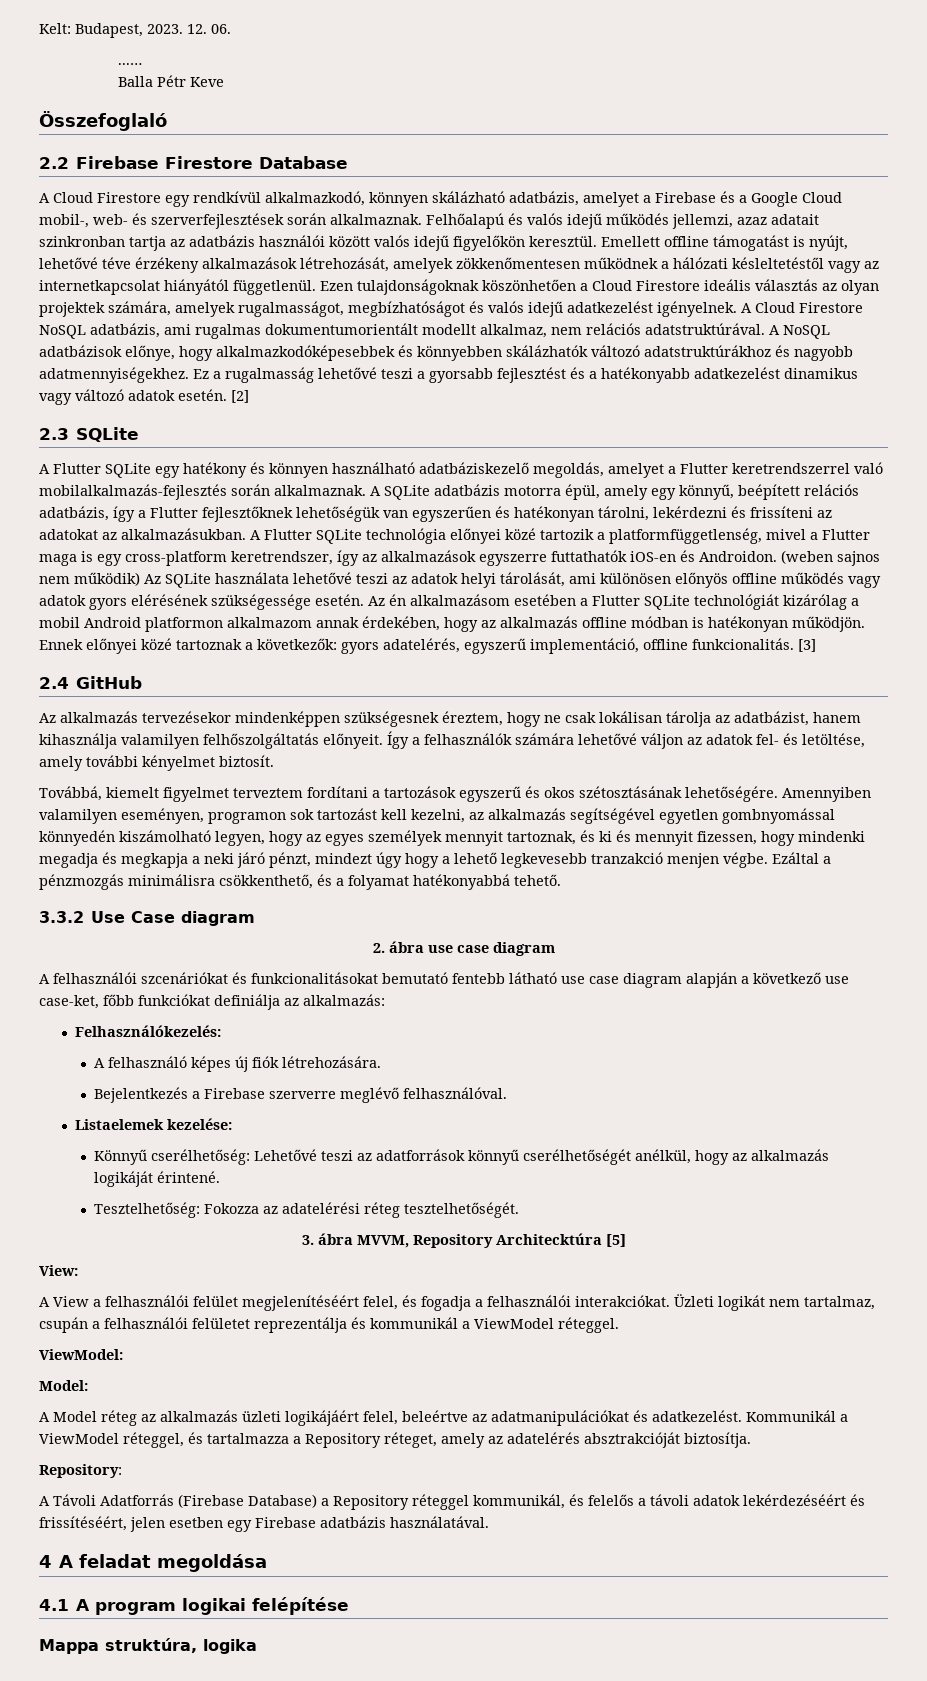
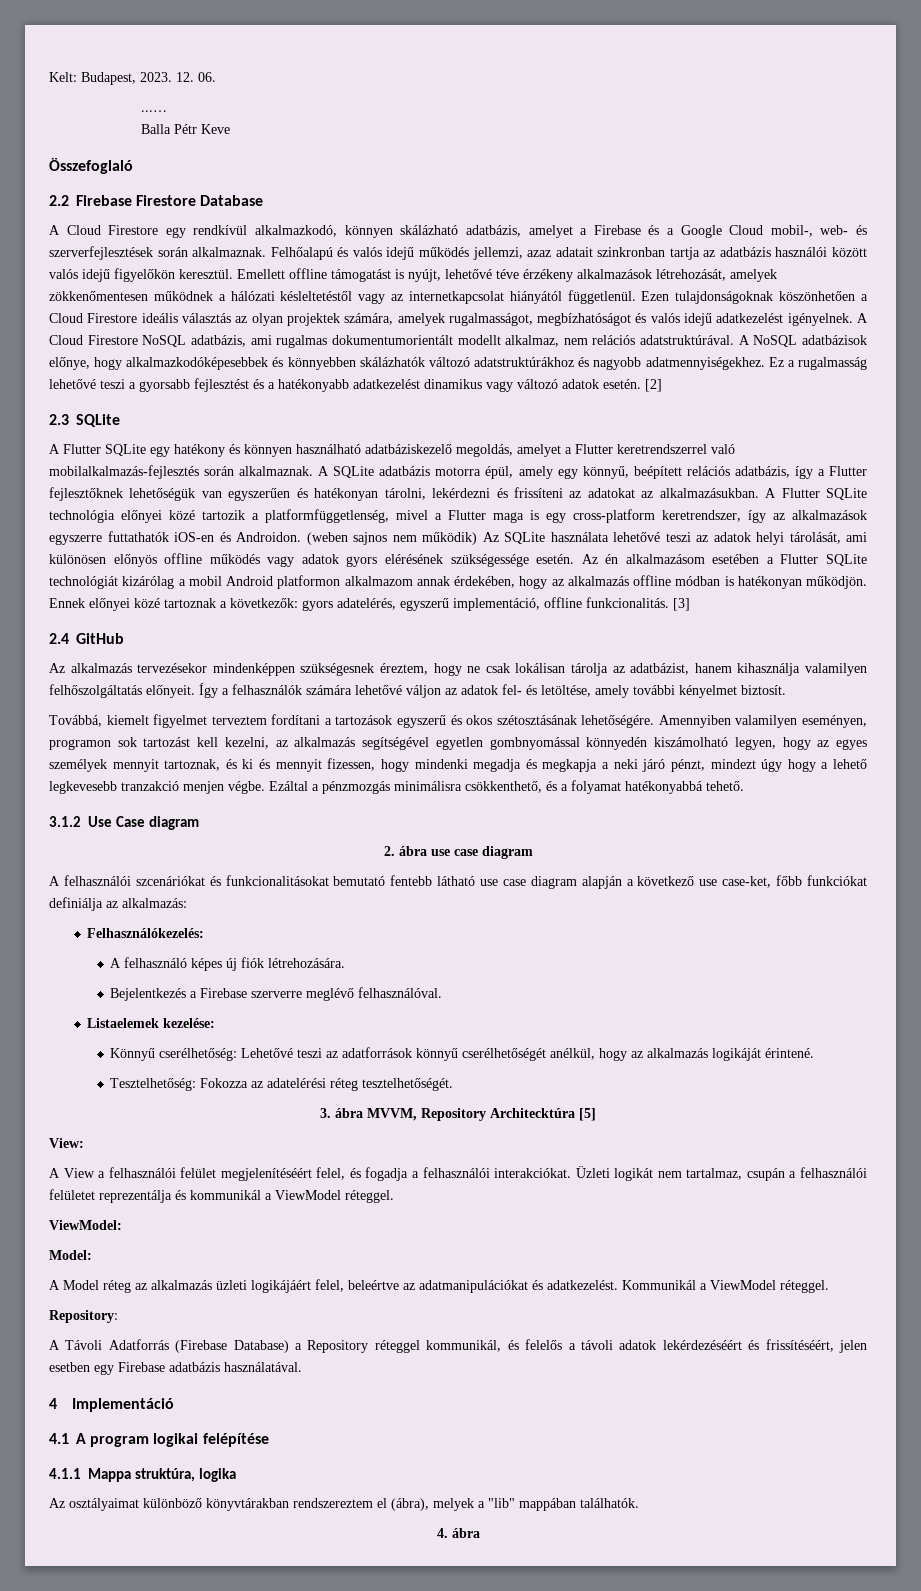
- 3.3.2 Use Case diagram
+ 3.1.2 Use Case diagram
- Kommunikál a ViewModel réteggel, és tartalmazza a Repository réteget, amely az adatelérés absztrakcióját biztosítja.
+ Kommunikál a ViewModel réteggel.
- 4 A feladat megoldása
+ 4 Implementáció
- Mappa struktúra, logika
+ 4.1.1 Mappa struktúra, logika
+ Az osztályaimat különböző könyvtárakban rendszereztem el (ábra), melyek a "lib" mappában találhatók.
+ 4. ábra

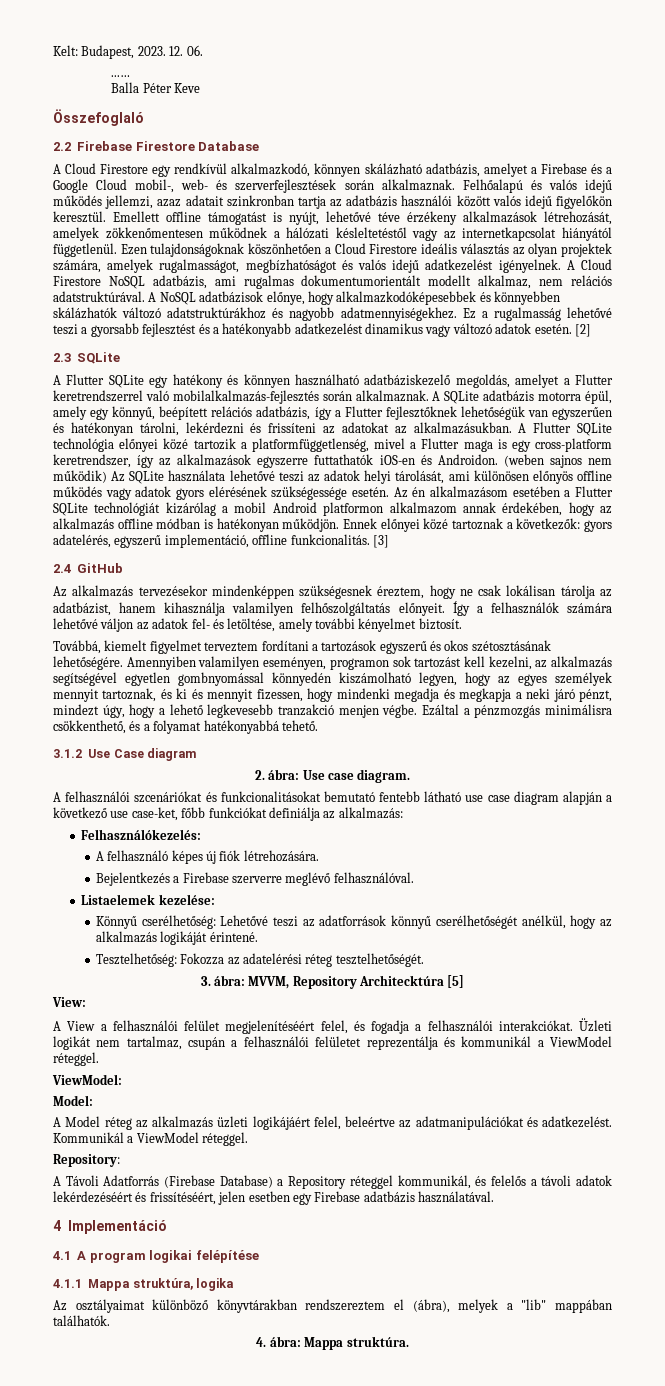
- Balla Pétr Keve
+ Balla Péter Keve
- Amennyiben valamilyen eseményen, programon sok tartozást kell kezelni, az alkalmazás segítségével egyetlen gombnyomással könnyedén kiszámolható legyen, hogy az egyes személyek mennyit tartoznak, és ki és mennyit fizessen, hogy mindenki megadja és megkapja a neki járó pénzt, mindezt úgy hogy a lehető legkevesebb tranzakció menjen végbe.
+ Amennyiben valamilyen eseményen, programon sok tartozást kell kezelni, az alkalmazás segítségével egyetlen gombnyomással könnyedén kiszámolható legyen, hogy az egyes személyek mennyit tartoznak, és ki és mennyit fizessen, hogy mindenki megadja és megkapja a neki járó pénzt, mindezt úgy, hogy a lehető legkevesebb tranzakció menjen végbe.
- 2. ábra use case diagram
+ 2. ábra: Use case diagram.
- 3. ábra MVVM, Repository Architecktúra [5]
+ 3. ábra: MVVM, Repository Architecktúra [5]
- 4. ábra
+ 4. ábra: Mappa struktúra.

